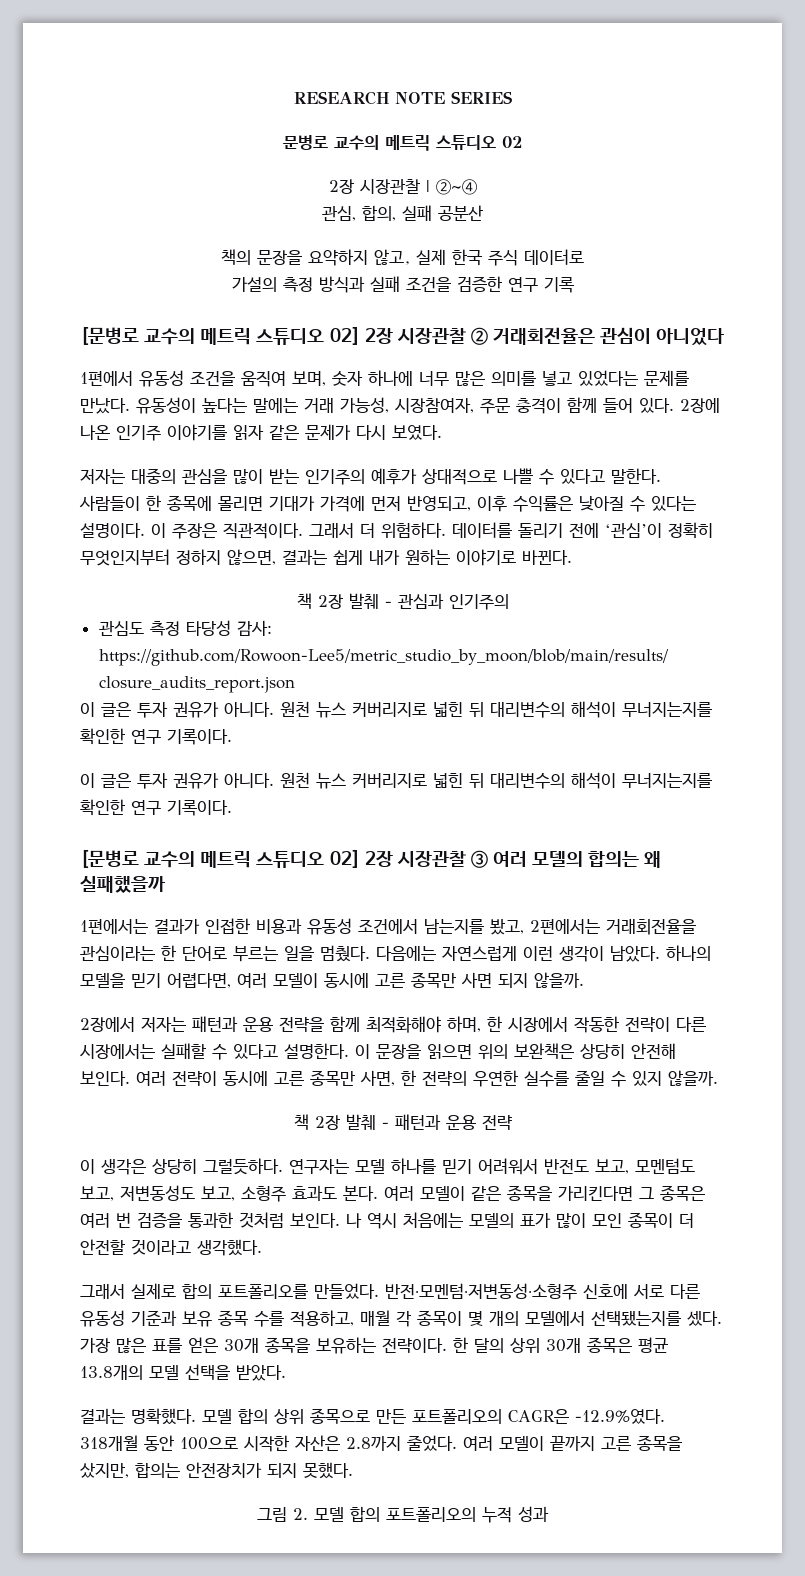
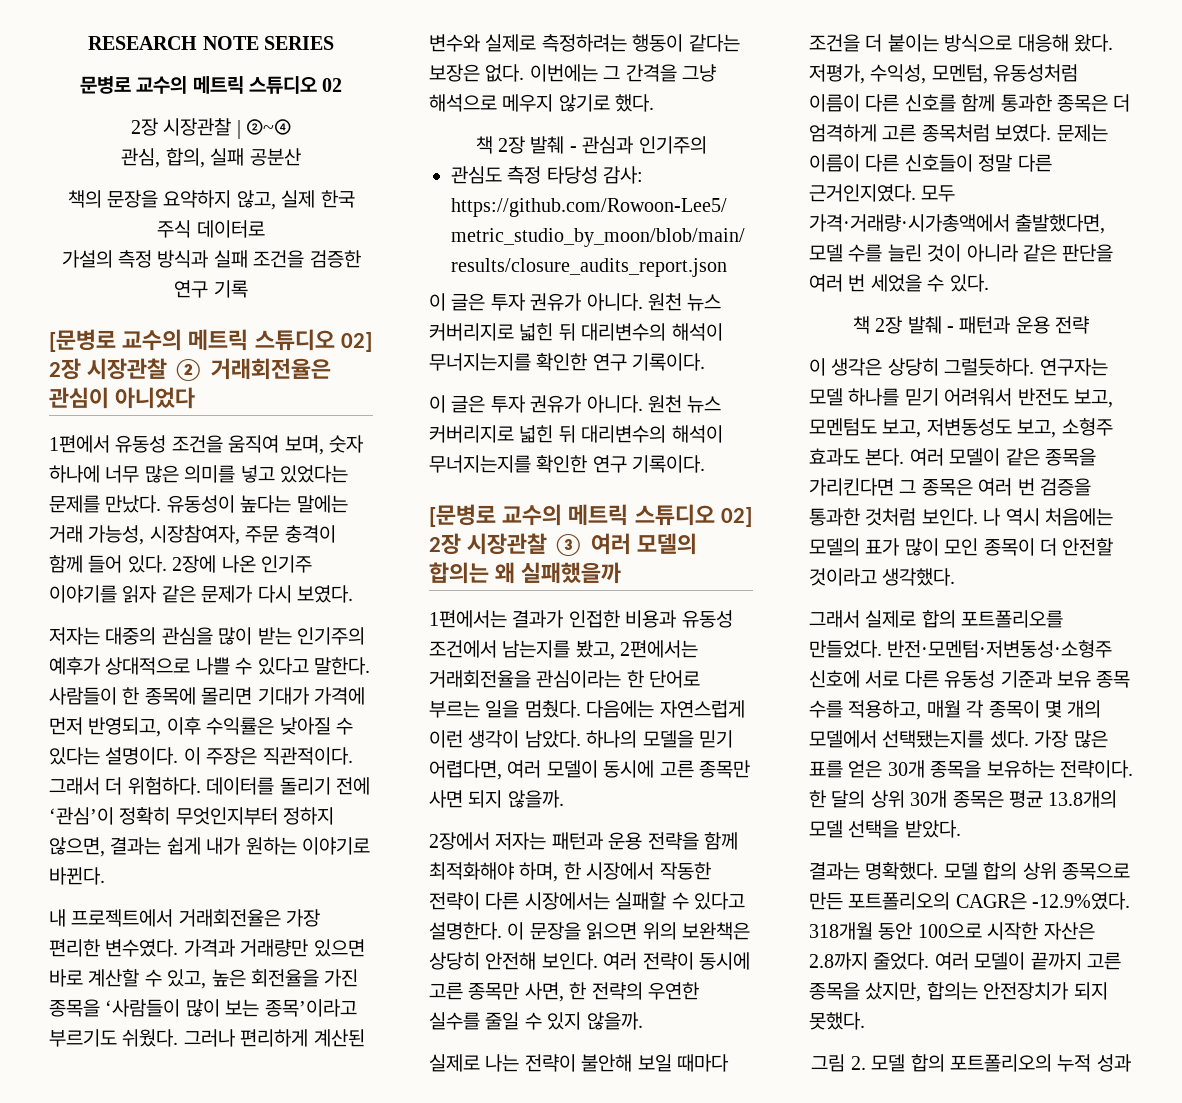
+ 내 프로젝트에서 거래회전율은 가장 편리한 변수였다. 가격과 거래량만 있으면 바로 계산할 수 있고, 높은 회전율을 가진 종목을 ‘사람들이 많이 보는 종목’이라고 부르기도 쉬웠다. 그러나 편리하게 계산된 변수와 실제로 측정하려는 행동이 같다는 보장은 없다. 이번에는 그 간격을 그냥 해석으로 메우지 않기로 했다.
+ 실제로 나는 전략이 불안해 보일 때마다 조건을 더 붙이는 방식으로 대응해 왔다. 저평가, 수익성, 모멘텀, 유동성처럼 이름이 다른 신호를 함께 통과한 종목은 더 엄격하게 고른 종목처럼 보였다. 문제는 이름이 다른 신호들이 정말 다른 근거인지였다. 모두 가격·거래량·시가총액에서 출발했다면, 모델 수를 늘린 것이 아니라 같은 판단을 여러 번 세었을 수 있다.

